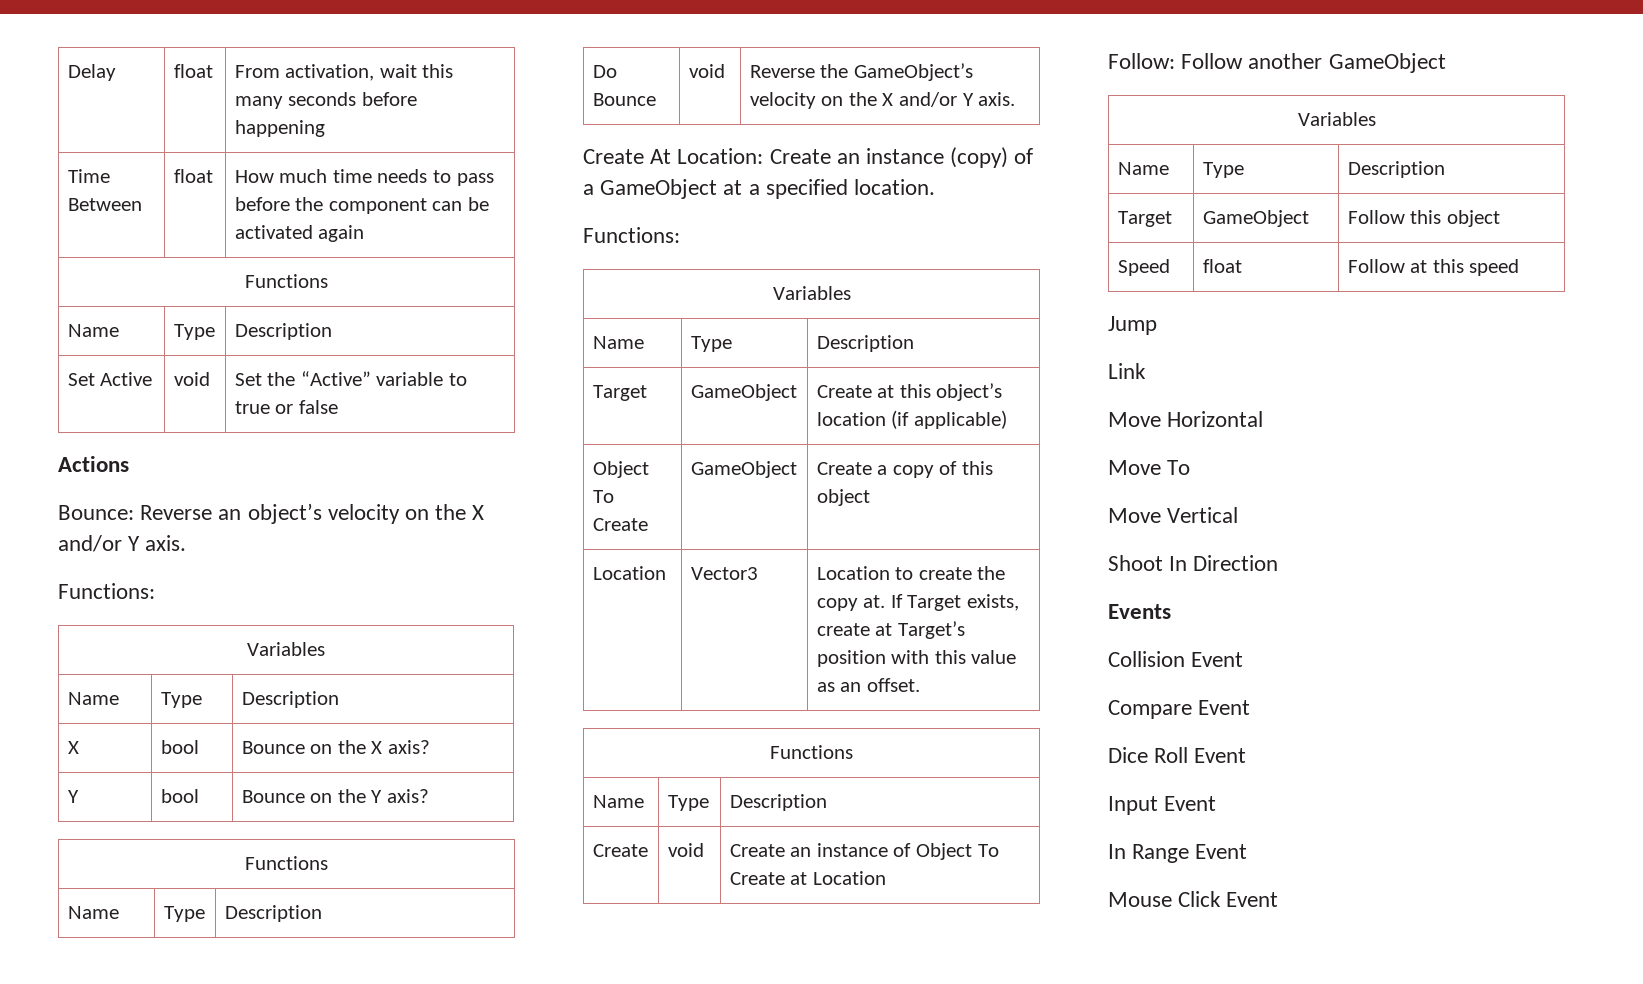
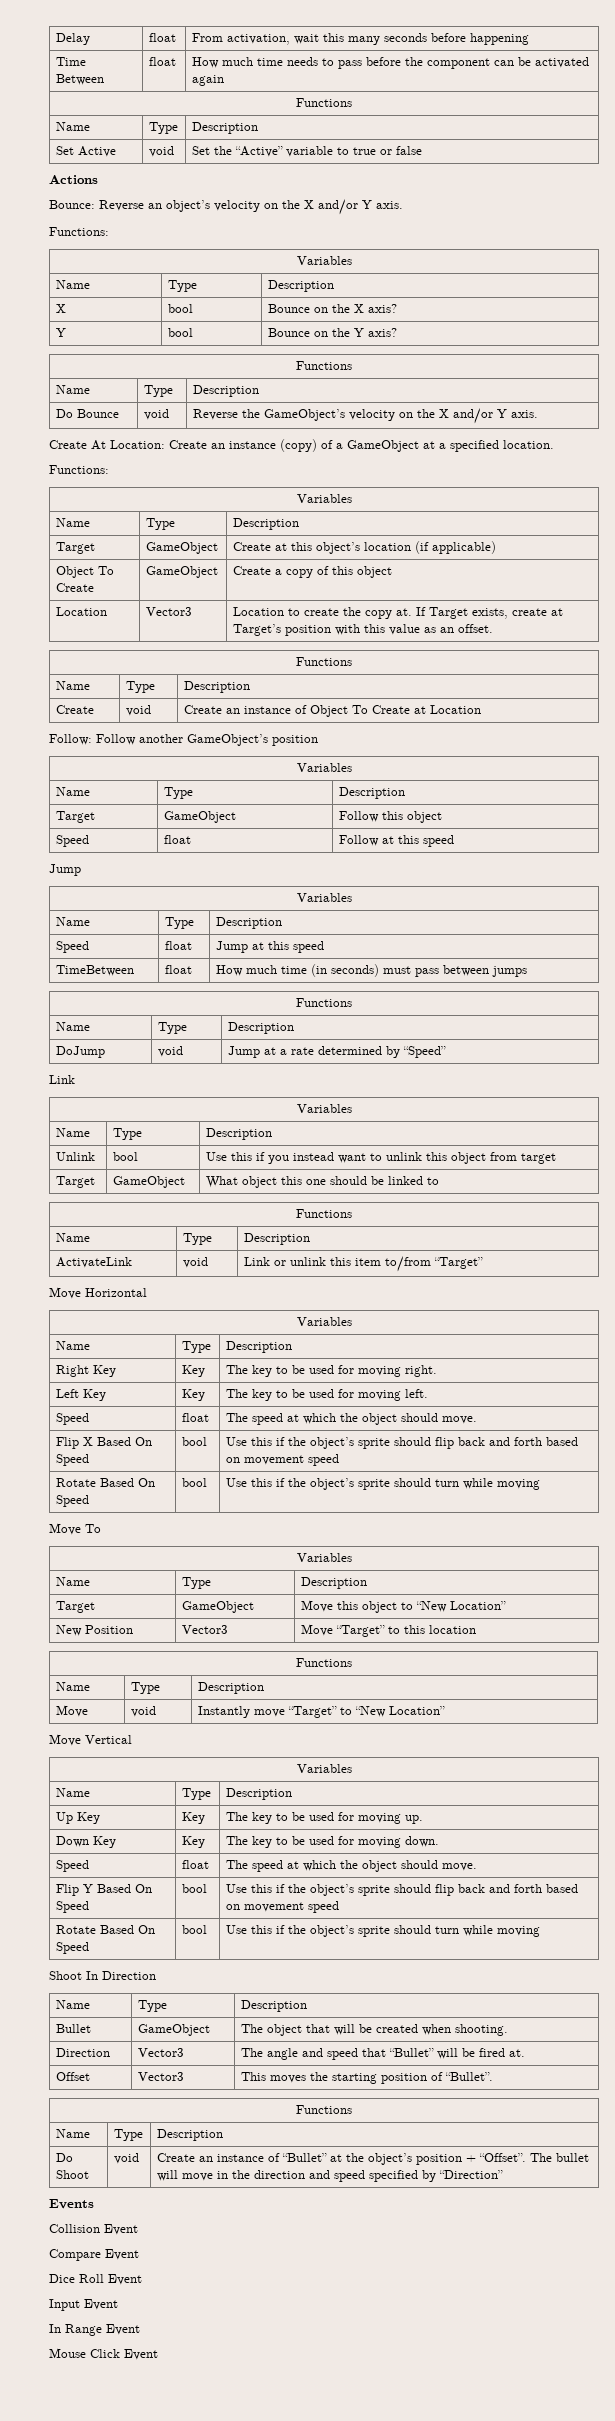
- Follow: Follow another GameObject
+ Follow: Follow another GameObject’s position
  Speed | float | Follow at this speed
  Jump
+ Variables
+ Name | Type | Description
+ Speed | float | Jump at this speed
+ TimeBetween | float | How much time (in seconds) must pass between jumps
+ Functions
+ Name | Type | Description
+ DoJump | void | Jump at a rate determined by “Speed”
  Link
+ Variables
+ Name | Type | Description
+ Unlink | bool | Use this if you instead want to unlink this object from target
+ Target | GameObject | What object this one should be linked to
+ Functions
+ Name | Type | Description
+ ActivateLink | void | Link or unlink this item to/from “Target”
  Move Horizontal
+ Variables
+ Name | Type | Description
+ Right Key | Key | The key to be used for moving right.
+ Left Key | Key | The key to be used for moving left.
+ Speed | float | The speed at which the object should move.
+ Flip X Based On Speed | bool | Use this if the object’s sprite should flip back and forth based on movement speed
+ Rotate Based On Speed | bool | Use this if the object’s sprite should turn while moving
  Move To
+ Variables
+ Name | Type | Description
+ Target | GameObject | Move this object to “New Location”
+ New Position | Vector3 | Move “Target” to this location
+ Functions
+ Name | Type | Description
+ Move | void | Instantly move “Target” to “New Location”
  Move Vertical
+ Variables
+ Name | Type | Description
+ Up Key | Key | The key to be used for moving up.
+ Down Key | Key | The key to be used for moving down.
+ Speed | float | The speed at which the object should move.
+ Flip Y Based On Speed | bool | Use this if the object’s sprite should flip back and forth based on movement speed
+ Rotate Based On Speed | bool | Use this if the object’s sprite should turn while moving
  Shoot In Direction
+ Name | Type | Description
+ Bullet | GameObject | The object that will be created when shooting.
+ Direction | Vector3 | The angle and speed that “Bullet” will be fired at.
+ Offset | Vector3 | This moves the starting position of “Bullet”.
+ Functions
+ Name | Type | Description
+ Do Shoot | void | Create an instance of “Bullet” at the object’s position + “Offset”. The bullet will move in the direction and speed specified by “Direction”

